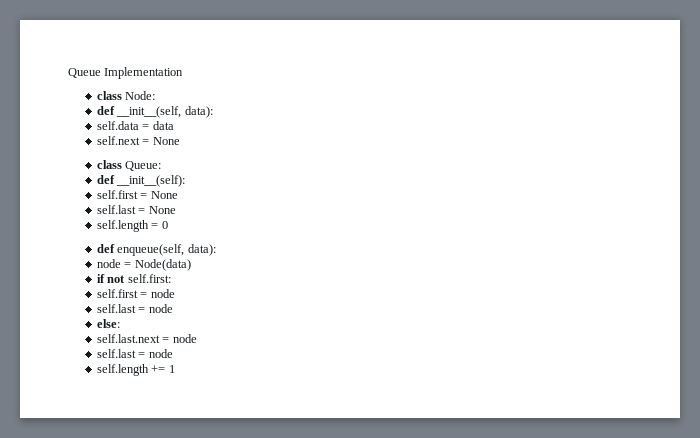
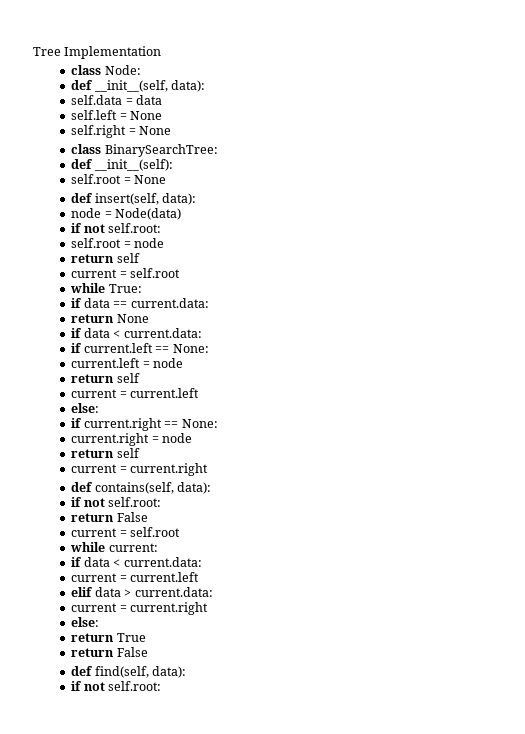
- Queue Implementation
+ Tree Implementation
- self.next = None
+ self.left = None
+ self.right = None
- class Queue:
+ class BinarySearchTree:
- self.first = None
- self.last = None
- self.length = 0
- def enqueue(self, data):
+ self.root = None
+ def insert(self, data):
  node = Node(data)
- if not self.first:
- self.first = node
- self.last = node
+ if not self.root:
+ self.root = node
+ return self
+ current = self.root
+ while True:
+ if data == current.data:
+ return None
+ if data < current.data:
+ if current.left == None:
+ current.left = node
+ return self
+ current = current.left
  else:
- self.last.next = node
- self.last = node
- self.length += 1
+ if current.right == None:
+ current.right = node
+ return self
+ current = current.right
+ def contains(self, data):
+ if not self.root:
+ return False
+ current = self.root
+ while current:
+ if data < current.data:
+ current = current.left
+ elif data > current.data:
+ current = current.right
+ else:
+ return True
+ return False
+ def find(self, data):
+ if not self.root:

